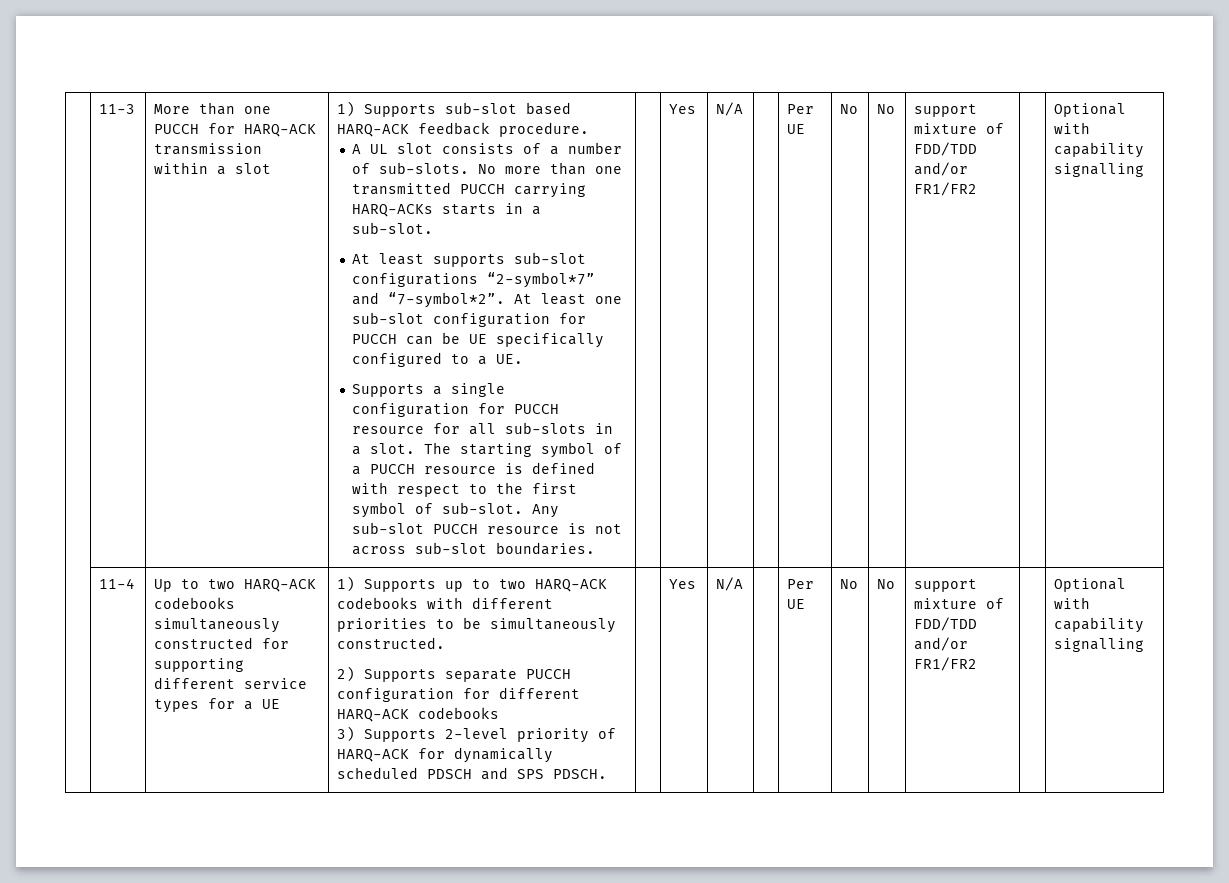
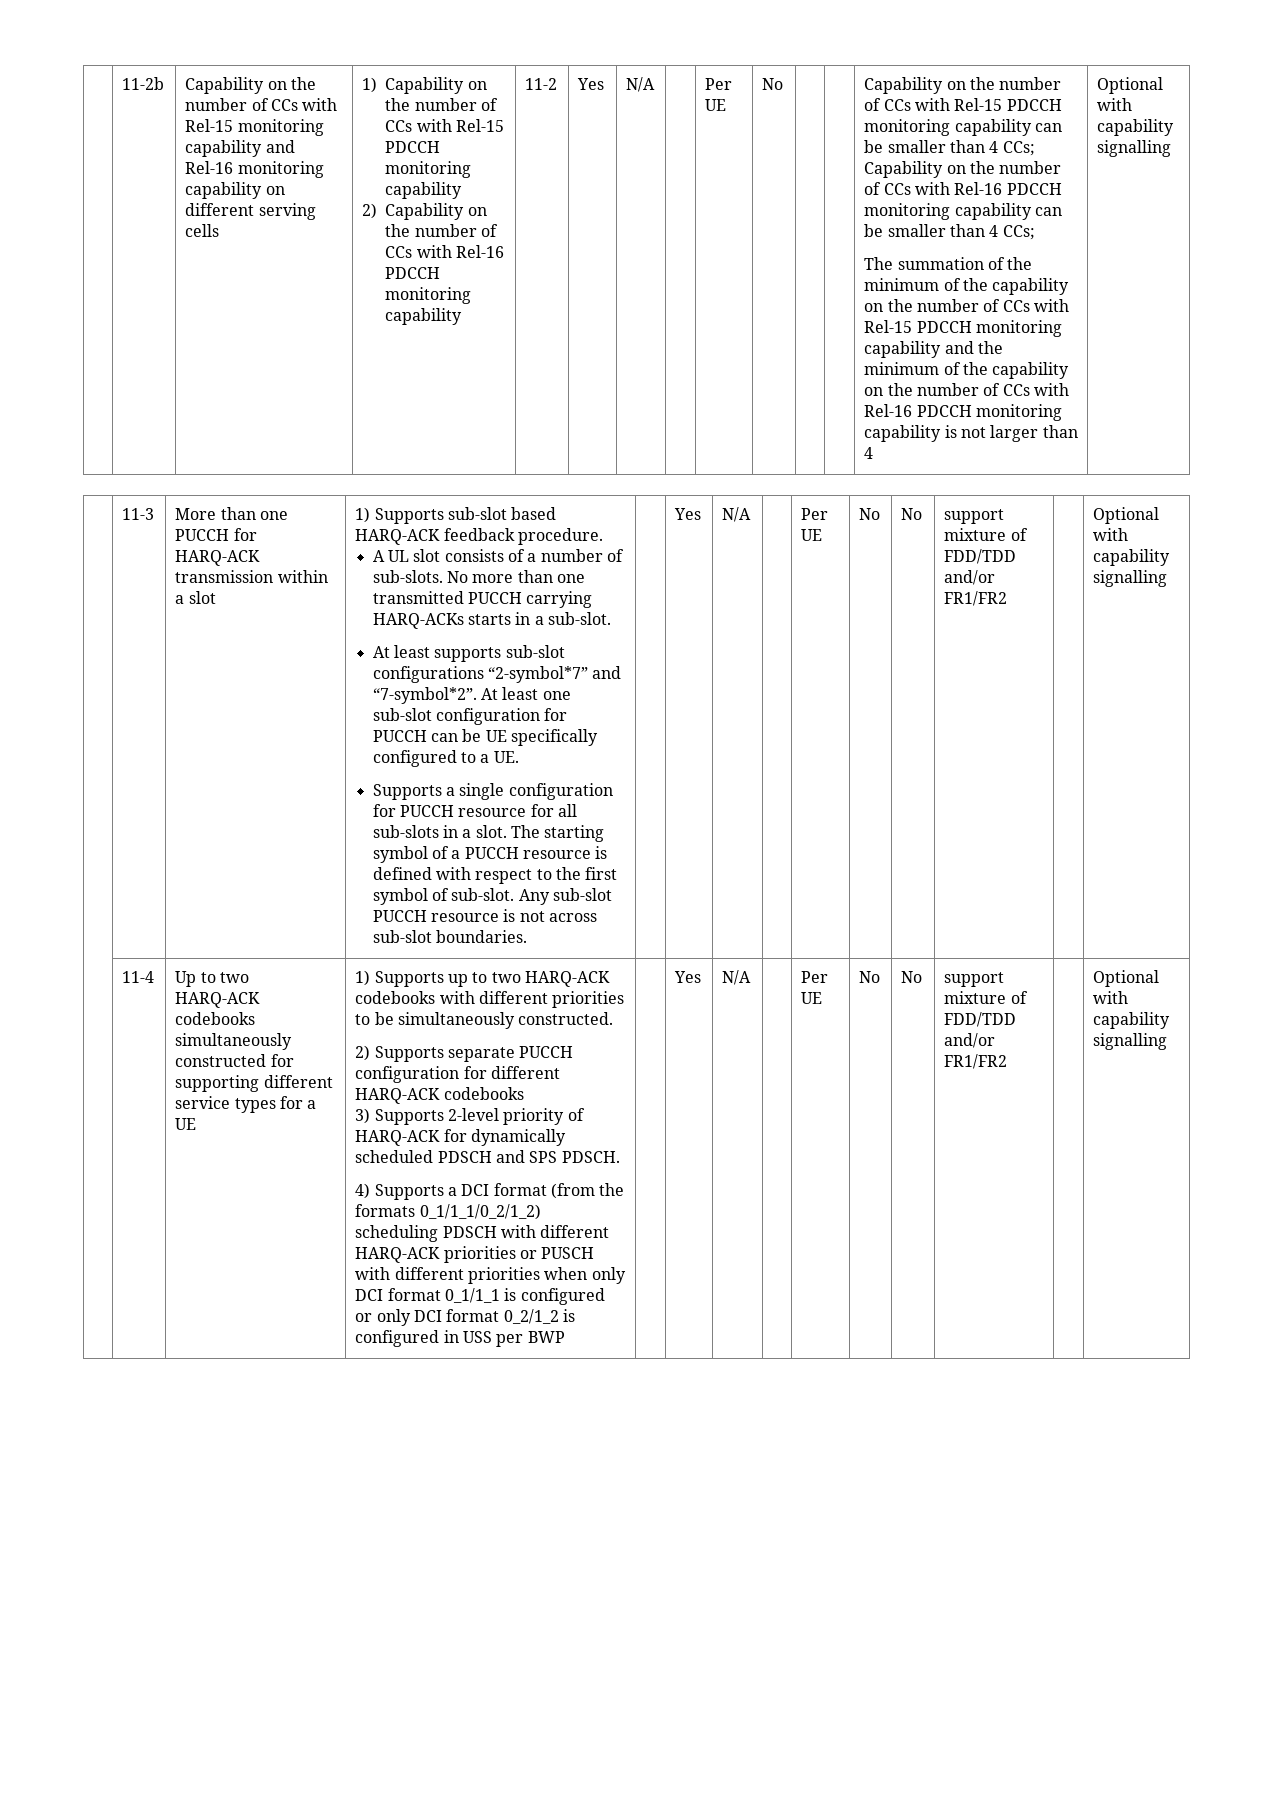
+ 11-2b | Capability on the number of CCs with Rel-15 monitoring capability and Rel-16 monitoring capability on different serving cells | 1) Capability on the number of CCs with Rel-15 PDCCH monitoring capability
+ 2) Capability on the number of CCs with Rel-16 PDCCH monitoring capability | 11-2 | Yes | N/A | | Per UE | No | | | Capability on the number of CCs with Rel-15 PDCCH monitoring capability can be smaller than 4 CCs; Capability on the number of CCs with Rel-16 PDCCH monitoring capability can be smaller than 4 CCs;
+ The summation of the minimum of the capability on the number of CCs with Rel-15 PDCCH monitoring capability and the minimum of the capability on the number of CCs with Rel-16 PDCCH monitoring capability is not larger than 4 | Optional with capability signalling
+ 4) Supports a DCI format (from the formats 0_1/1_1/0_2/1_2) scheduling PDSCH with different HARQ-ACK priorities or PUSCH with different priorities when only DCI format 0_1/1_1 is configured or only DCI format 0_2/1_2 is configured in USS per BWP

